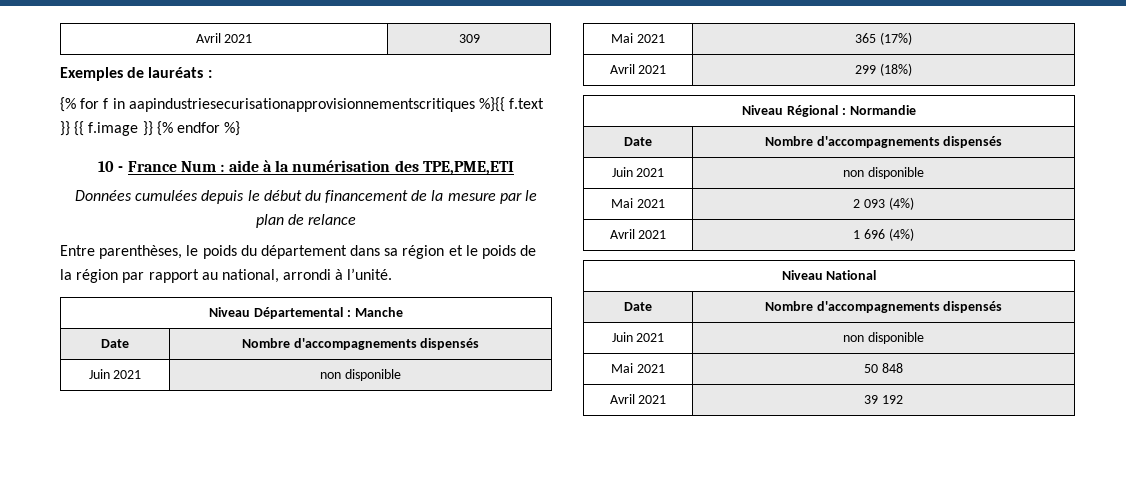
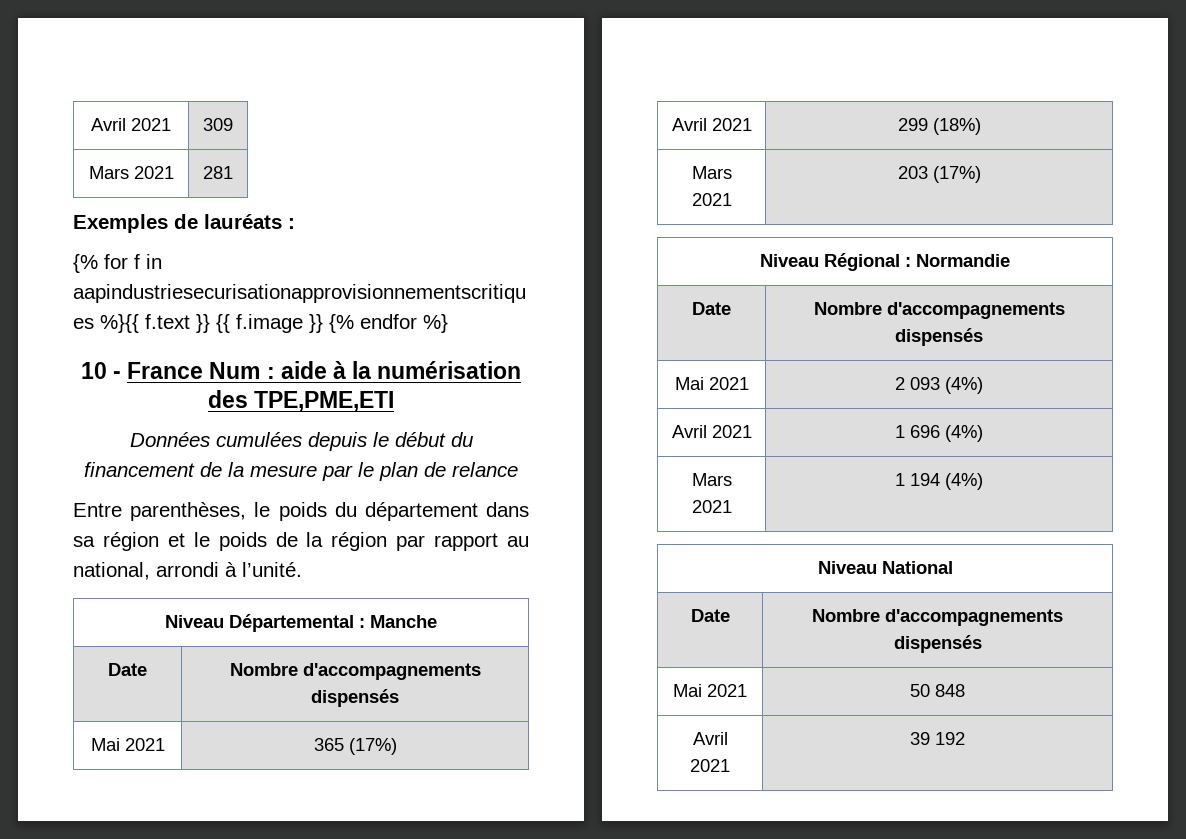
+ Mars 2021 | 281
  Niveau Départemental : Manche
  Date | Nombre d'accompagnements dispensés
- Juin 2021 | non disponible
+ Mars 2021 | 203 (17%)
  Niveau Régional : Normandie
  Date | Nombre d'accompagnements dispensés
- Juin 2021 | non disponible
+ Mars 2021 | 1 194 (4%)
  Niveau National
  Date | Nombre d'accompagnements dispensés
- Juin 2021 | non disponible

